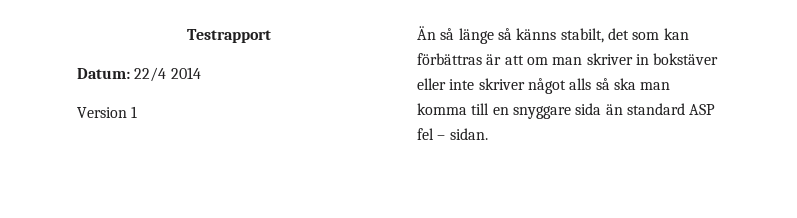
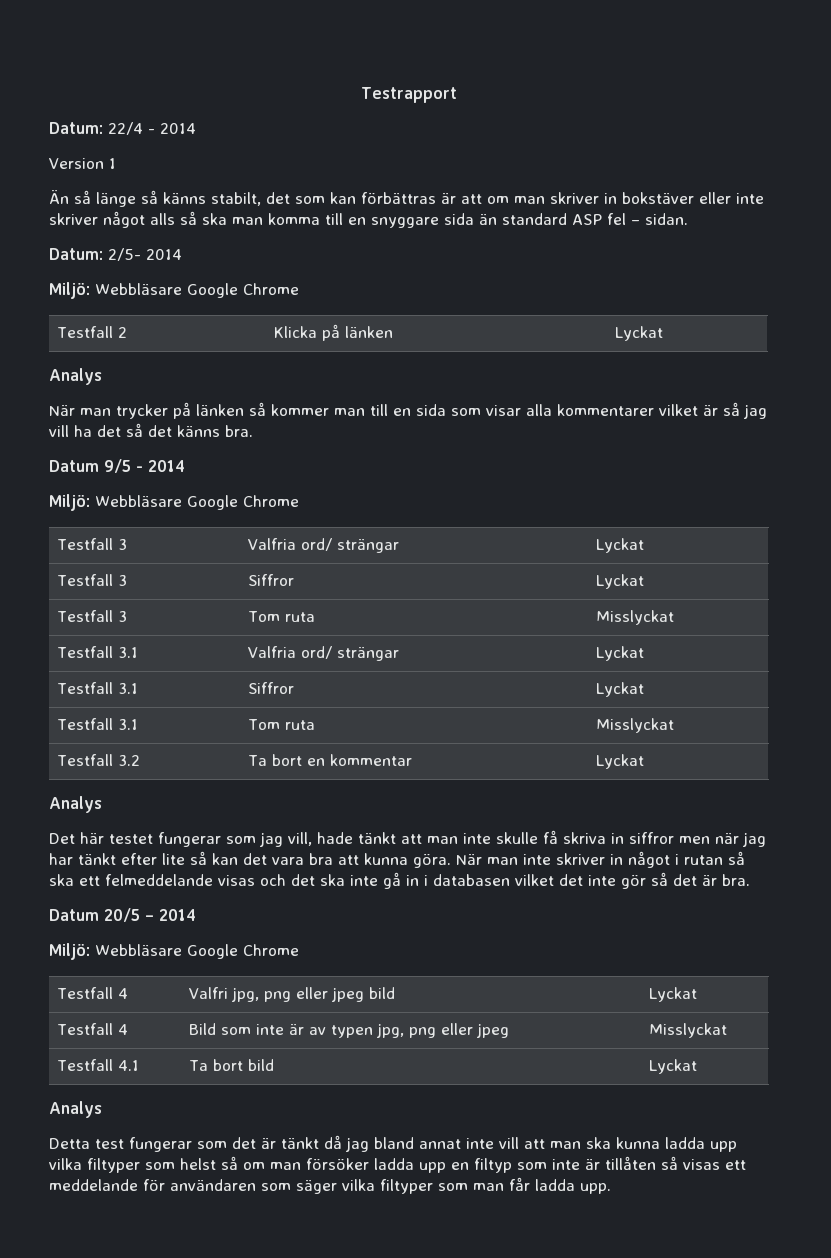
- Datum: 22/4 2014
+ Datum: 22/4 - 2014
+ Datum: 2/5- 2014
+ Miljö: Webbläsare Google Chrome
+ Testfall 2 | Klicka på länken | Lyckat
+ Analys
+ När man trycker på länken så kommer man till en sida som visar alla kommentarer vilket är så jag vill ha det så det känns bra.
+ Datum 9/5 - 2014
+ Miljö: Webbläsare Google Chrome
+ Testfall 3 | Valfria ord/ strängar | Lyckat
+ Testfall 3 | Siffror | Lyckat
+ Testfall 3 | Tom ruta | Misslyckat
+ Testfall 3.1 | Valfria ord/ strängar | Lyckat
+ Testfall 3.1 | Siffror | Lyckat
+ Testfall 3.1 | Tom ruta | Misslyckat
+ Testfall 3.2 | Ta bort en kommentar | Lyckat
+ Analys
+ Det här testet fungerar som jag vill, hade tänkt att man inte skulle få skriva in siffror men när jag har tänkt efter lite så kan det vara bra att kunna göra. När man inte skriver in något i rutan så ska ett felmeddelande visas och det ska inte gå in i databasen vilket det inte gör så det är bra.
+ Datum 20/5 – 2014
+ Miljö: Webbläsare Google Chrome
+ Testfall 4 | Valfri jpg, png eller jpeg bild | Lyckat
+ Testfall 4 | Bild som inte är av typen jpg, png eller jpeg | Misslyckat
+ Testfall 4.1 | Ta bort bild | Lyckat
+ Analys
+ Detta test fungerar som det är tänkt då jag bland annat inte vill att man ska kunna ladda upp vilka filtyper som helst så om man försöker ladda upp en filtyp som inte är tillåten så visas ett meddelande för användaren som säger vilka filtyper som man får ladda upp.

